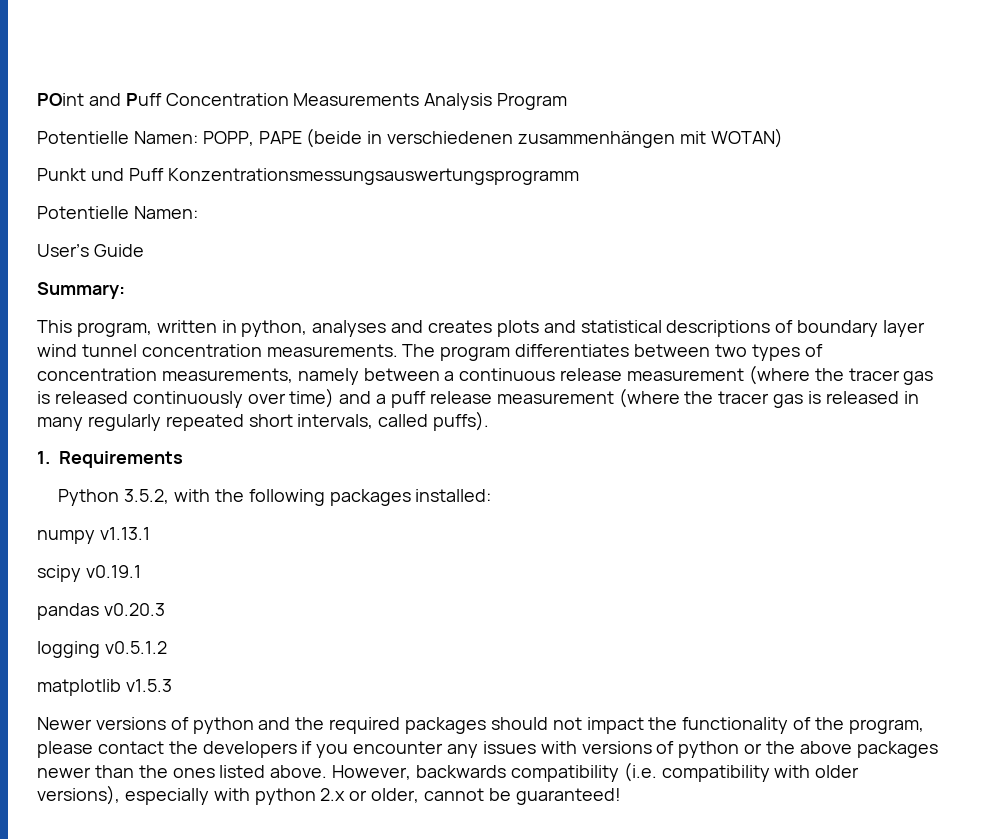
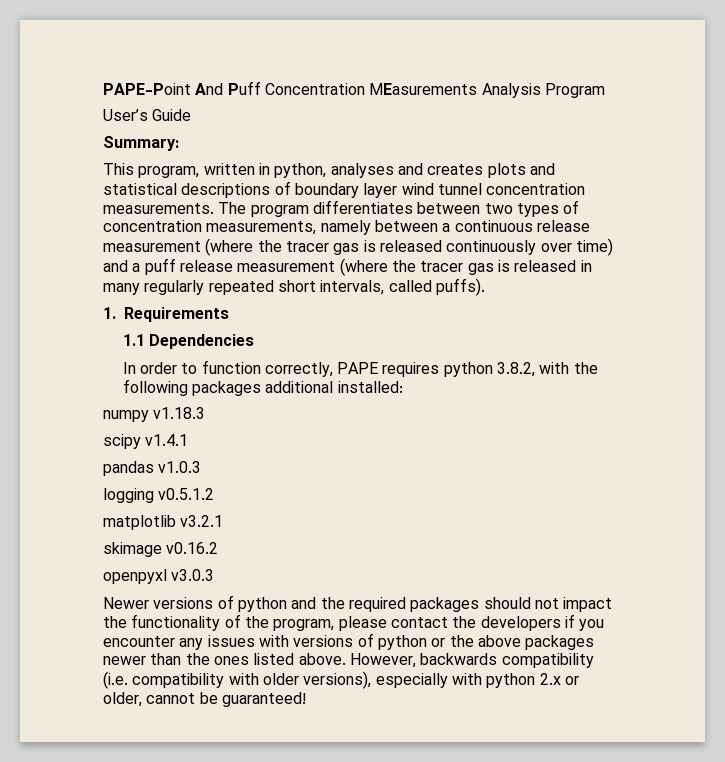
- POint and Puff Concentration Measurements Analysis Program
+ PAPE-Point And Puff Concentration MEasurements Analysis Program
- Potentielle Namen: POPP, PAPE (beide in verschiedenen zusammenhängen mit WOTAN)
- Punkt und Puff Konzentrationsmessungsauswertungsprogramm
- Potentielle Namen:
- Python 3.5.2, with the following packages installed:
+ 1.1 Dependencies
+ In order to function correctly, PAPE requires python 3.8.2, with the following packages additional installed:
- numpy v1.13.1
+ numpy v1.18.3
- scipy v0.19.1
+ scipy v1.4.1
- pandas v0.20.3
+ pandas v1.0.3
- matplotlib v1.5.3
+ matplotlib v3.2.1
+ skimage v0.16.2
+ openpyxl v3.0.3

